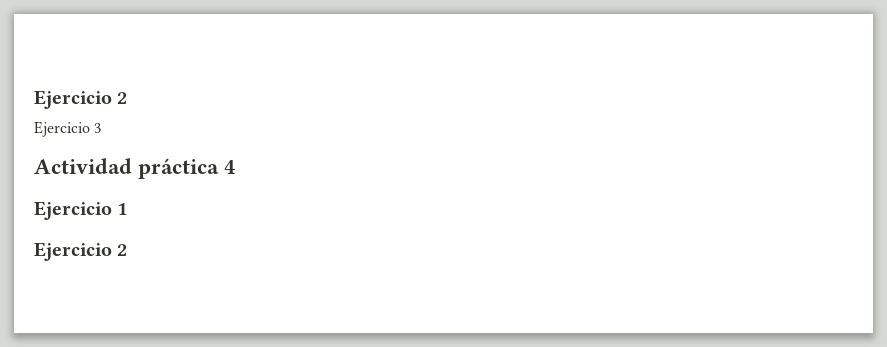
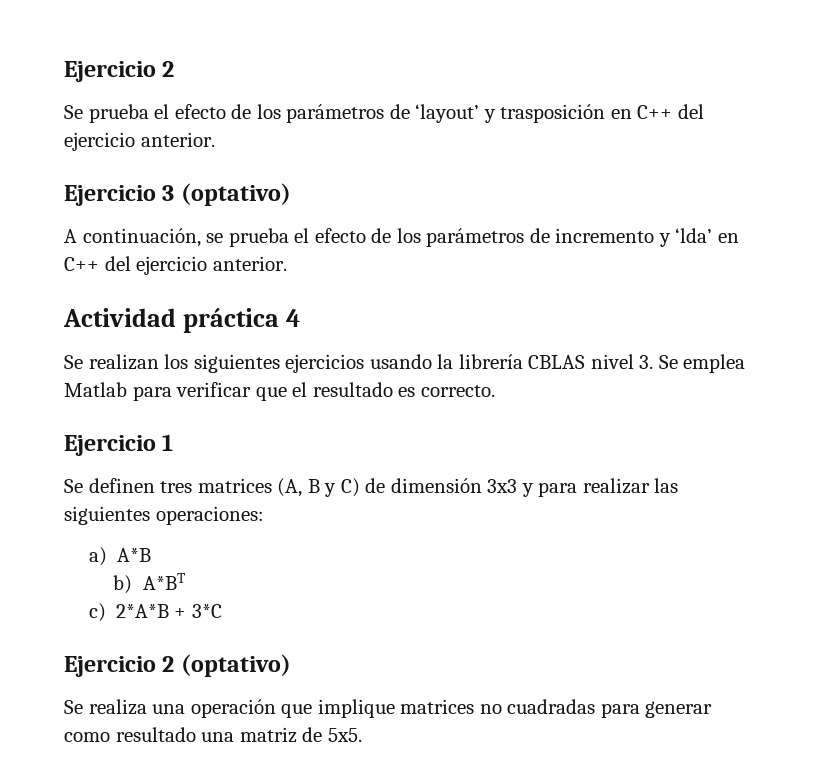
- Ejercicio 3
+ Se prueba el efecto de los parámetros de ‘layout’ y trasposición en C++ del ejercicio anterior.
+ Ejercicio 3 (optativo)
+ A continuación, se prueba el efecto de los parámetros de incremento y ‘lda’ en C++ del ejercicio anterior.
  Actividad práctica 4
+ Se realizan los siguientes ejercicios usando la librería CBLAS nivel 3. Se emplea Matlab para verificar que el resultado es correcto.
  Ejercicio 1
- Ejercicio 2
+ Se definen tres matrices (A, B y C) de dimensión 3x3 y para realizar las siguientes operaciones:
+ a) A*B
+ b) A*BT
+ c) 2*A*B + 3*C
+ Ejercicio 2 (optativo)
+ Se realiza una operación que implique matrices no cuadradas para generar como resultado una matriz de 5x5.

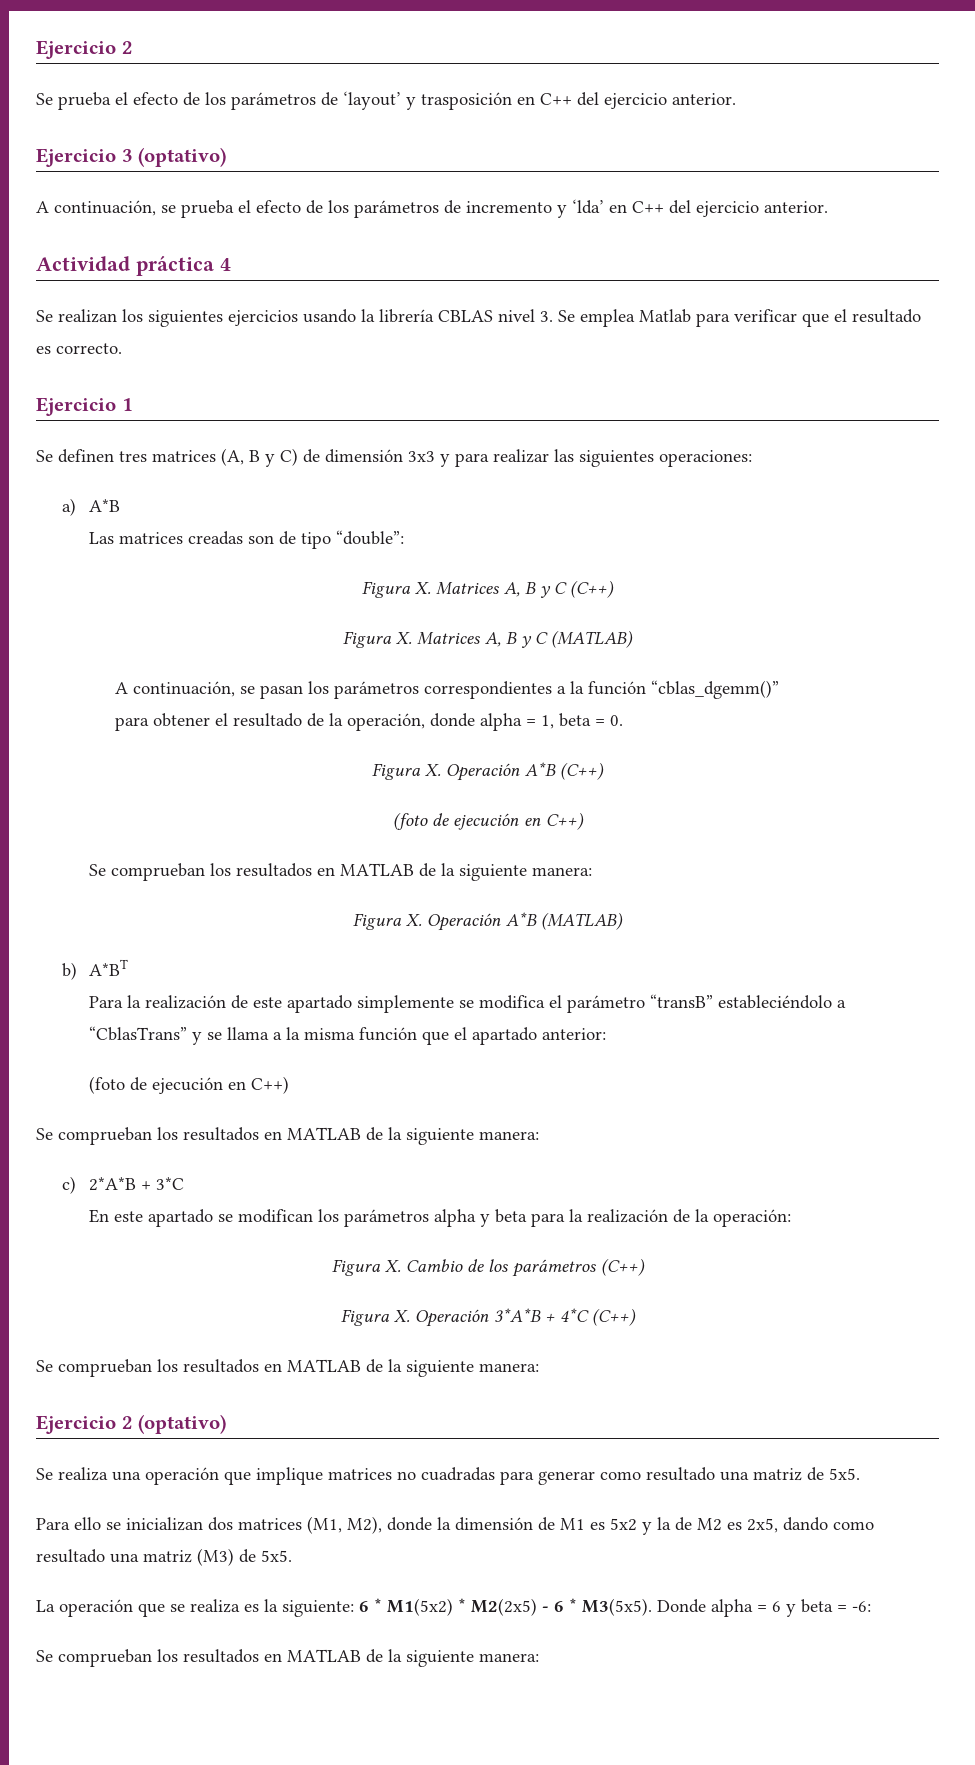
+ Las matrices creadas son de tipo “double”:
+ Figura X. Matrices A, B y C (C++)
+ Figura X. Matrices A, B y C (MATLAB)
+ A continuación, se pasan los parámetros correspondientes a la función “cblas_dgemm()”
+ para obtener el resultado de la operación, donde alpha = 1, beta = 0.
+ Figura X. Operación A*B (C++)
+ (foto de ejecución en C++)
+ Se comprueban los resultados en MATLAB de la siguiente manera:
+ Figura X. Operación A*B (MATLAB)
  b) A*BT
+ Para la realización de este apartado simplemente se modifica el parámetro “transB” estableciéndolo a “CblasTrans” y se llama a la misma función que el apartado anterior:
+ (foto de ejecución en C++)
+ Se comprueban los resultados en MATLAB de la siguiente manera:
  c) 2*A*B + 3*C
+ En este apartado se modifican los parámetros alpha y beta para la realización de la operación:
+ Figura X. Cambio de los parámetros (C++)
+ Figura X. Operación 3*A*B + 4*C (C++)
+ Se comprueban los resultados en MATLAB de la siguiente manera:
+ Para ello se inicializan dos matrices (M1, M2), donde la dimensión de M1 es 5x2 y la de M2 es 2x5, dando como resultado una matriz (M3) de 5x5.
+ La operación que se realiza es la siguiente: 6 * M1(5x2) * M2(2x5) - 6 * M3(5x5). Donde alpha = 6 y beta = -6:
+ Se comprueban los resultados en MATLAB de la siguiente manera:

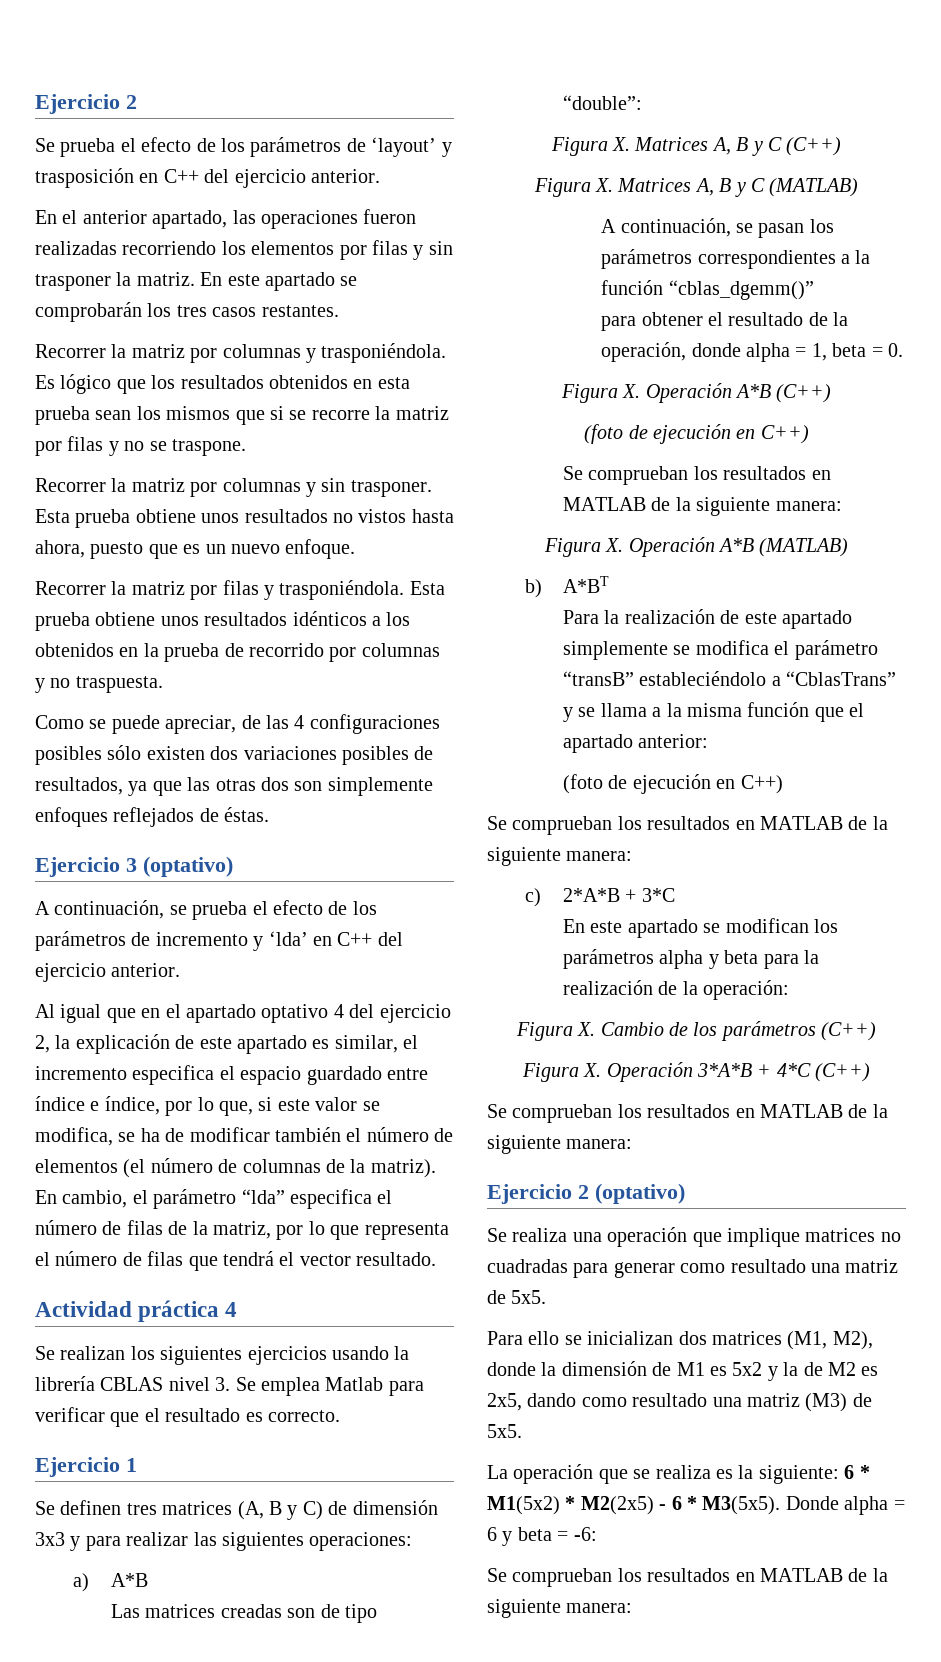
+ En el anterior apartado, las operaciones fueron realizadas recorriendo los elementos por filas y sin trasponer la matriz. En este apartado se comprobarán los tres casos restantes.
+ Recorrer la matriz por columnas y trasponiéndola. Es lógico que los resultados obtenidos en esta prueba sean los mismos que si se recorre la matriz por filas y no se traspone.
+ Recorrer la matriz por columnas y sin trasponer. Esta prueba obtiene unos resultados no vistos hasta ahora, puesto que es un nuevo enfoque.
+ Recorrer la matriz por filas y trasponiéndola. Esta prueba obtiene unos resultados idénticos a los obtenidos en la prueba de recorrido por columnas y no traspuesta.
+ Como se puede apreciar, de las 4 configuraciones posibles sólo existen dos variaciones posibles de resultados, ya que las otras dos son simplemente enfoques reflejados de éstas.
+ Al igual que en el apartado optativo 4 del ejercicio 2, la explicación de este apartado es similar, el incremento especifica el espacio guardado entre índice e índice, por lo que, si este valor se modifica, se ha de modificar también el número de elementos (el número de columnas de la matriz). En cambio, el parámetro “lda” especifica el número de filas de la matriz, por lo que representa el número de filas que tendrá el vector resultado.

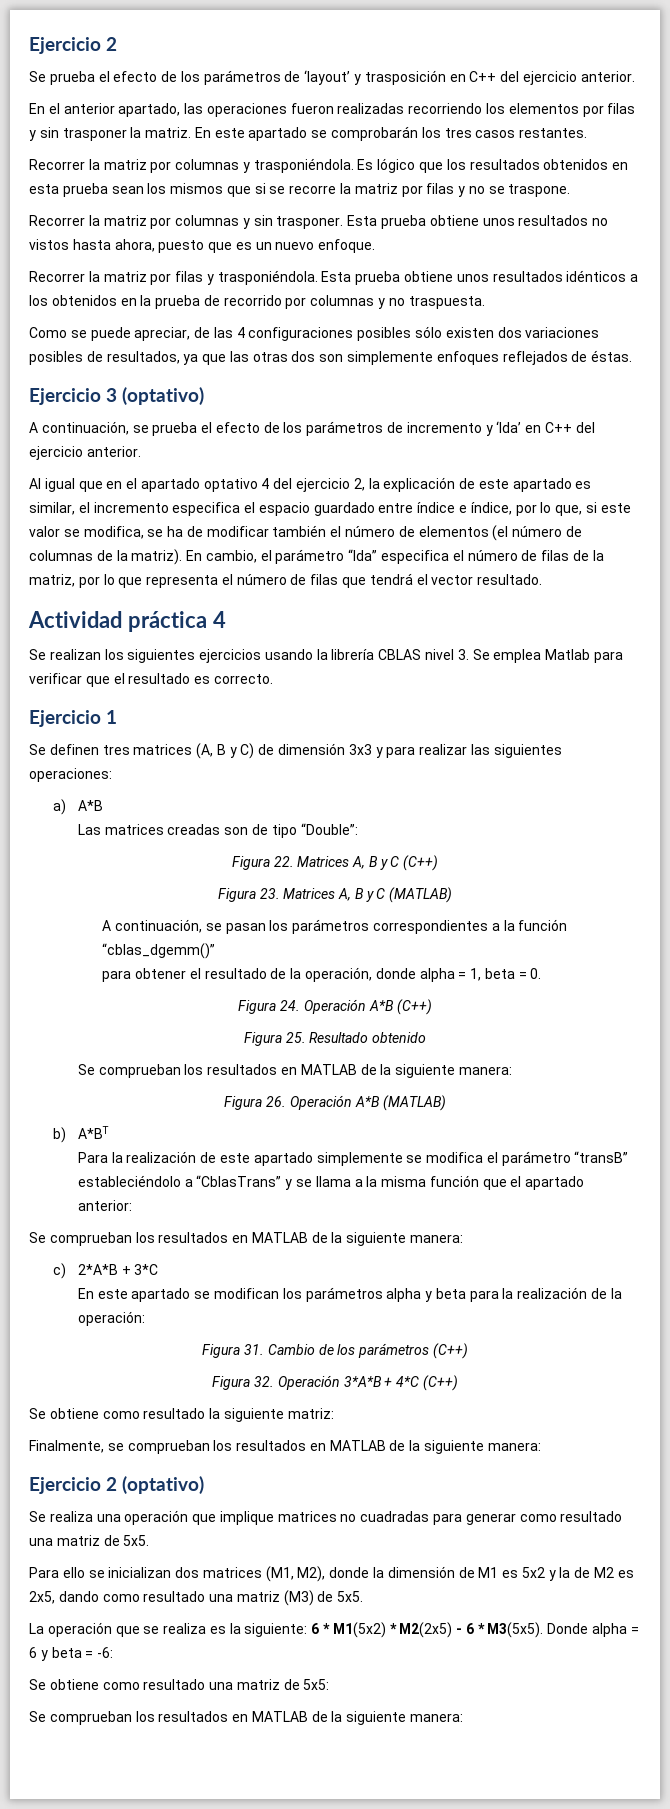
- Las matrices creadas son de tipo “double”:
- Figura X. Matrices A, B y C (C++)
+ Las matrices creadas son de tipo “Double”:
+ Figura 22. Matrices A, B y C (C++)
- Figura X. Matrices A, B y C (MATLAB)
+ Figura 23. Matrices A, B y C (MATLAB)
- Figura X. Operación A*B (C++)
- (foto de ejecución en C++)
+ Figura 24. Operación A*B (C++)
+ Figura 25. Resultado obtenido
- Figura X. Operación A*B (MATLAB)
+ Figura 26. Operación A*B (MATLAB)
  Para la realización de este apartado simplemente se modifica el parámetro “transB” estableciéndolo a “CblasTrans” y se llama a la misma función que el apartado anterior:
- (foto de ejecución en C++)
- Figura X. Cambio de los parámetros (C++)
+ Figura 31. Cambio de los parámetros (C++)
- Figura X. Operación 3*A*B + 4*C (C++)
- Se comprueban los resultados en MATLAB de la siguiente manera:
+ Figura 32. Operación 3*A*B + 4*C (C++)
+ Se obtiene como resultado la siguiente matriz:
+ Finalmente, se comprueban los resultados en MATLAB de la siguiente manera:
+ Se obtiene como resultado una matriz de 5x5:

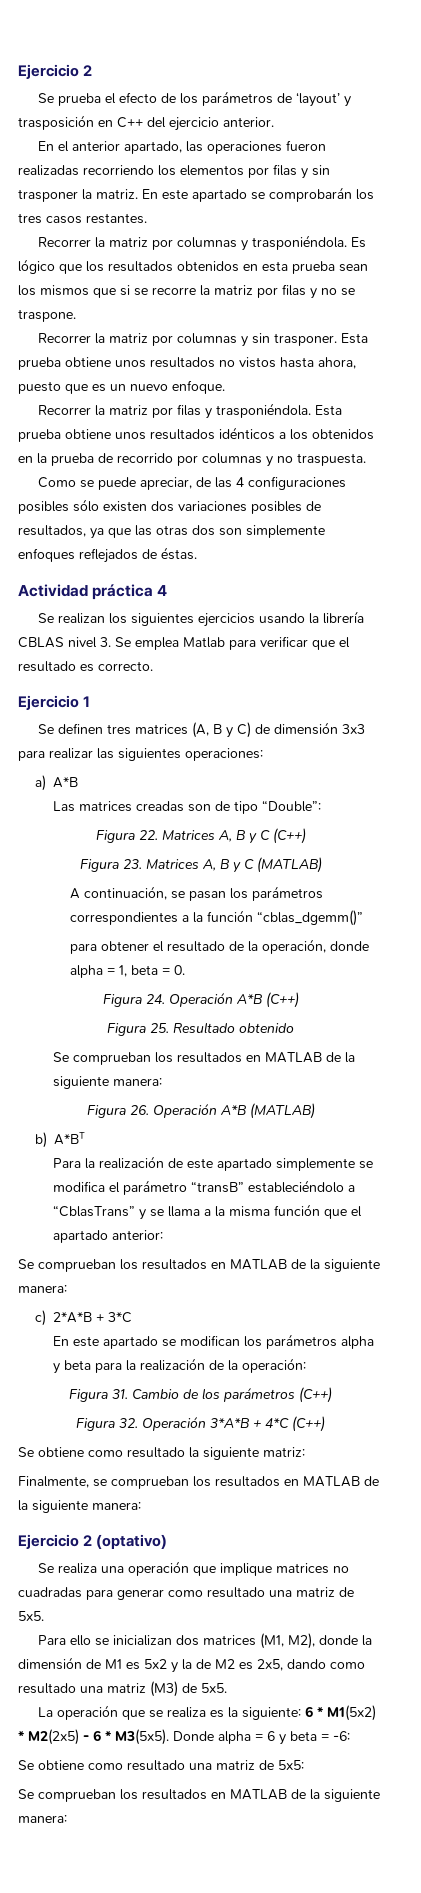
- Ejercicio 3 (optativo)
- A continuación, se prueba el efecto de los parámetros de incremento y ‘lda’ en C++ del ejercicio anterior.
- Al igual que en el apartado optativo 4 del ejercicio 2, la explicación de este apartado es similar, el incremento especifica el espacio guardado entre índice e índice, por lo que, si este valor se modifica, se ha de modificar también el número de elementos (el número de columnas de la matriz). En cambio, el parámetro “lda” especifica el número de filas de la matriz, por lo que representa el número de filas que tendrá el vector resultado.
- Se definen tres matrices (A, B y C) de dimensión 3x3 y para realizar las siguientes operaciones:
+ Se definen tres matrices (A, B y C) de dimensión 3x3 para realizar las siguientes operaciones:

